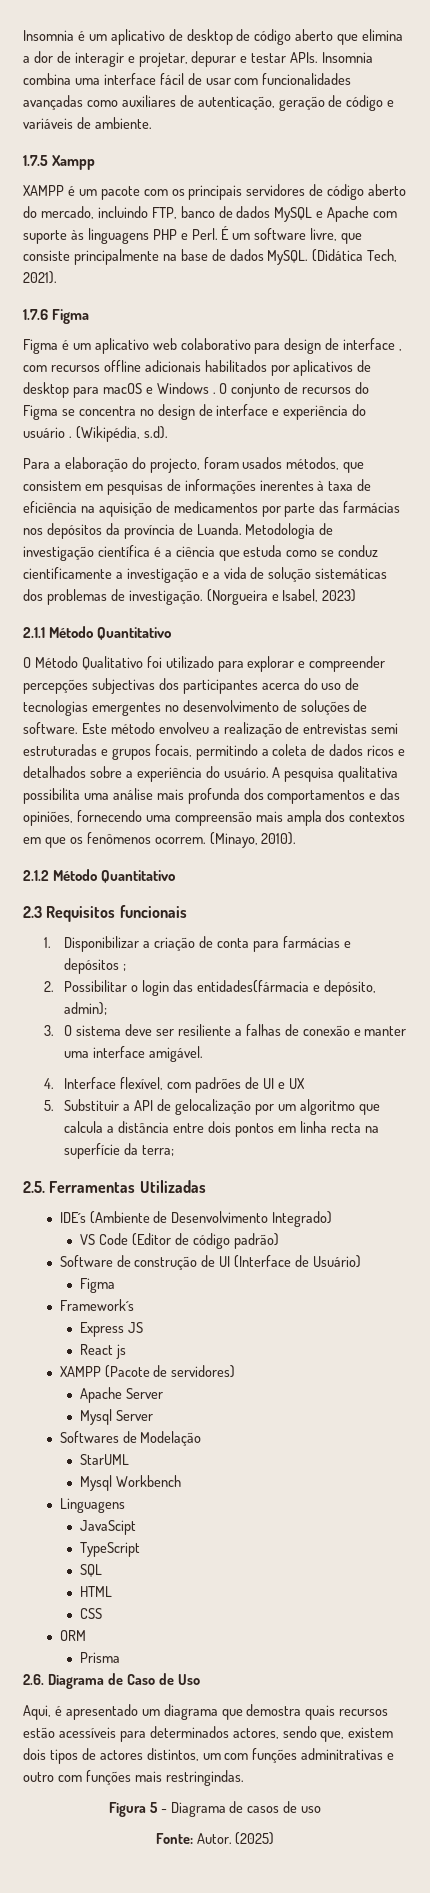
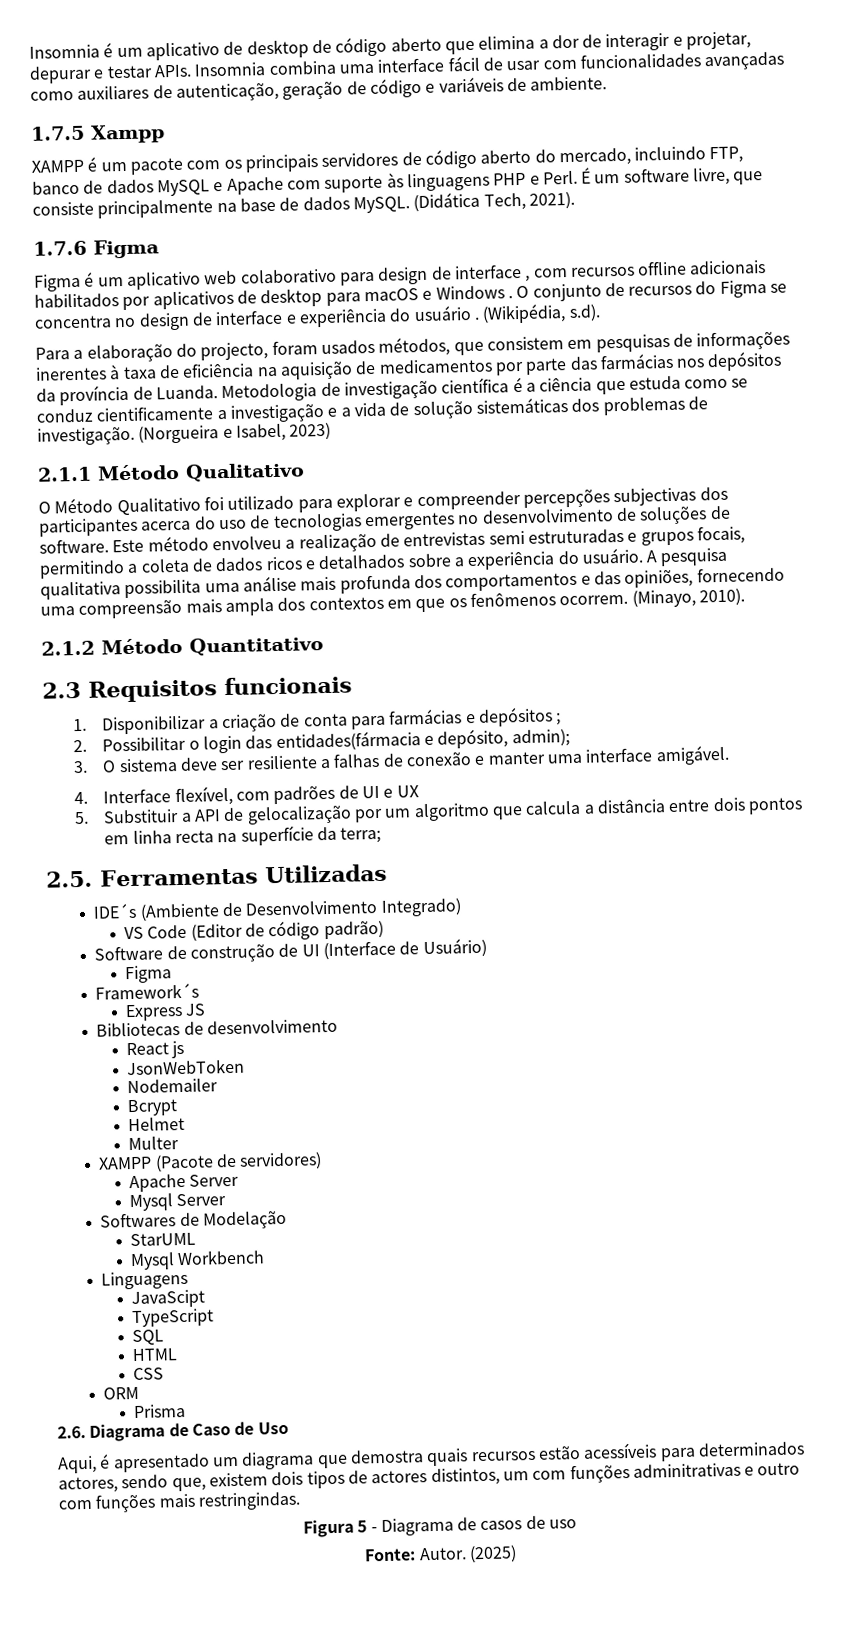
- 2.1.1 Método Quantitativo
+ 2.1.1 Método Qualitativo
+ Bibliotecas de desenvolvimento
+ JsonWebToken
+ Nodemailer
+ Bcrypt
+ Helmet
+ Multer

